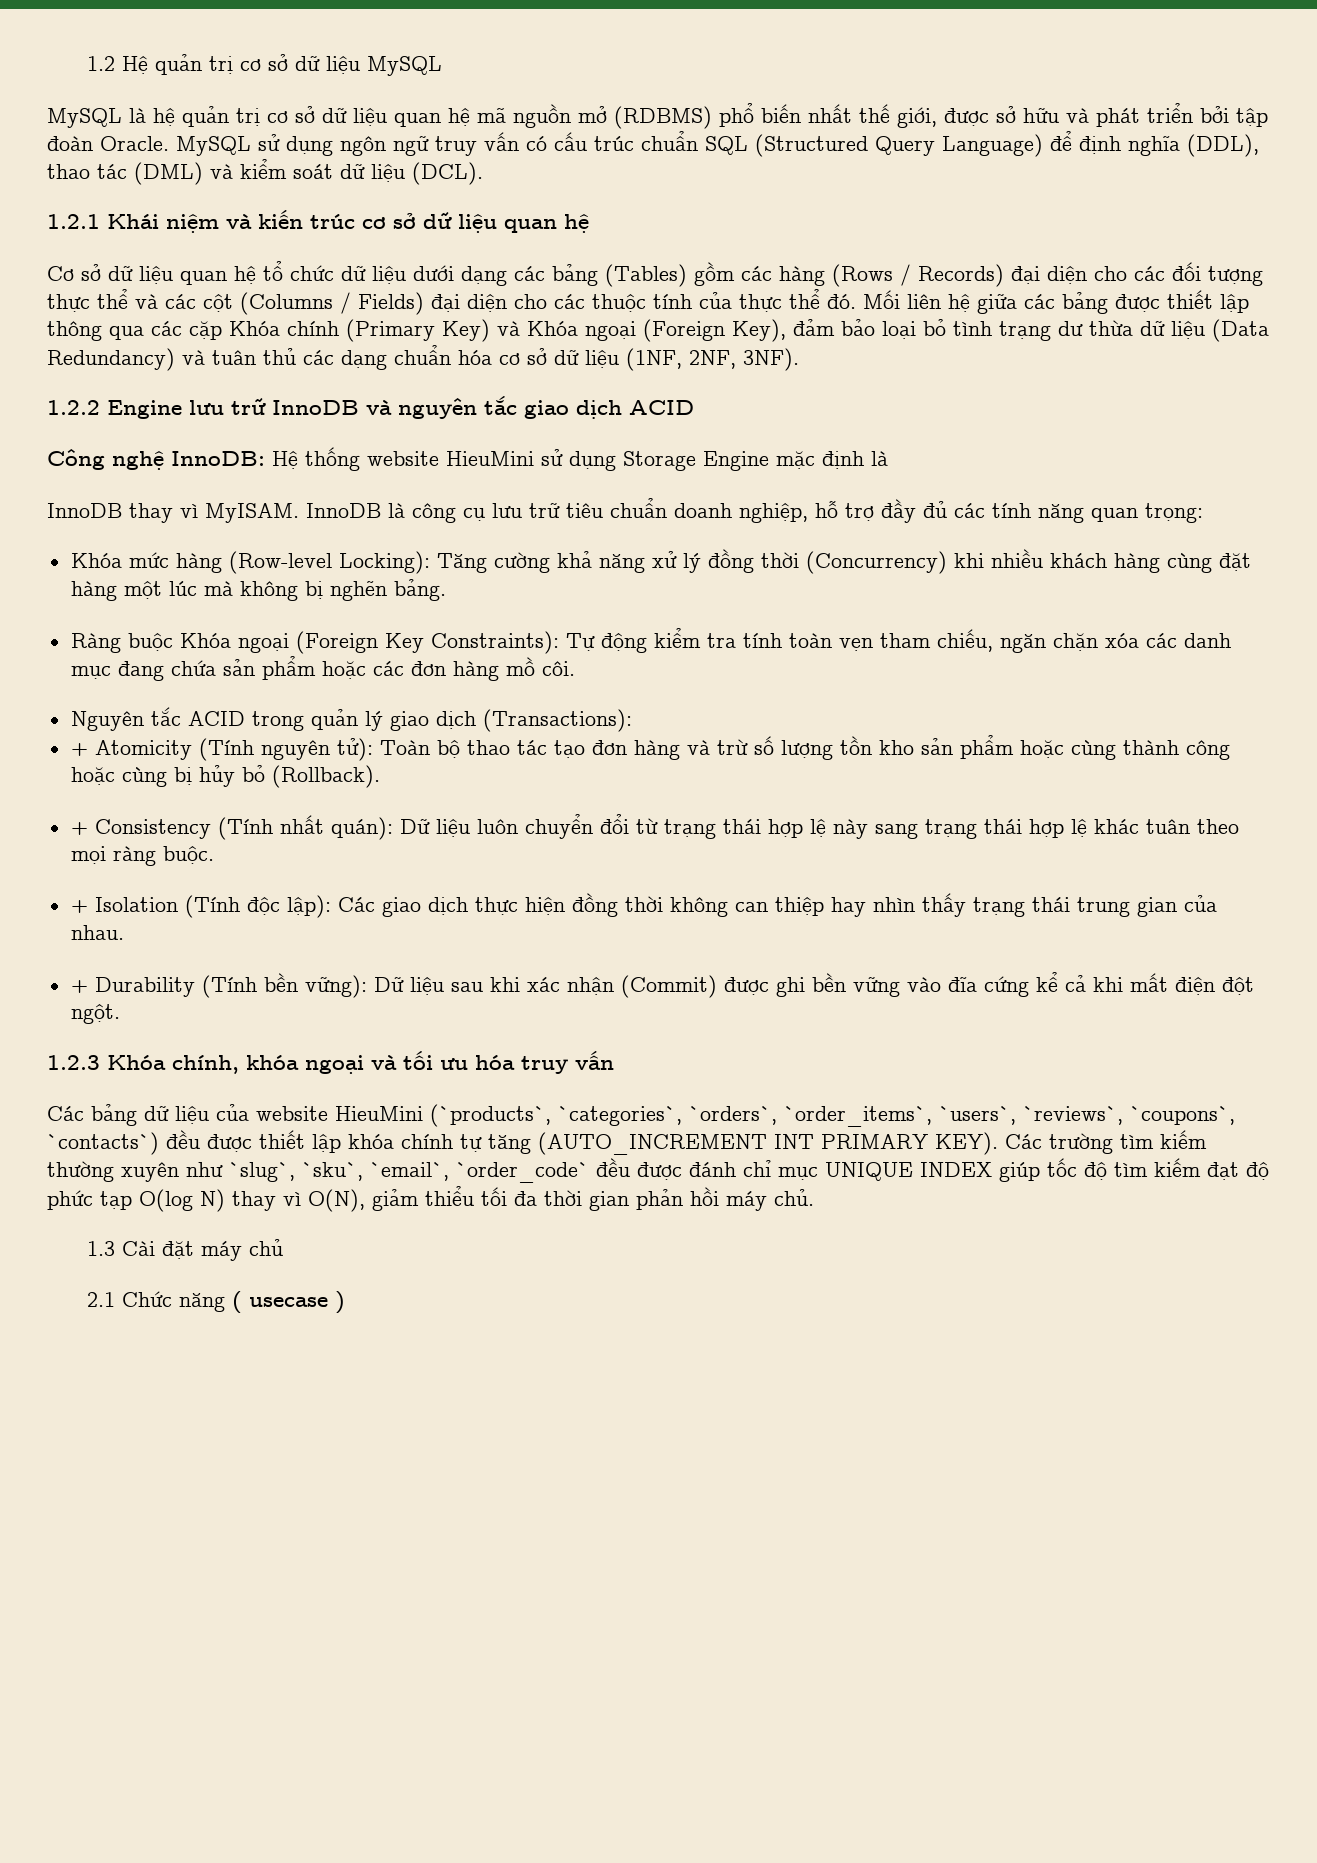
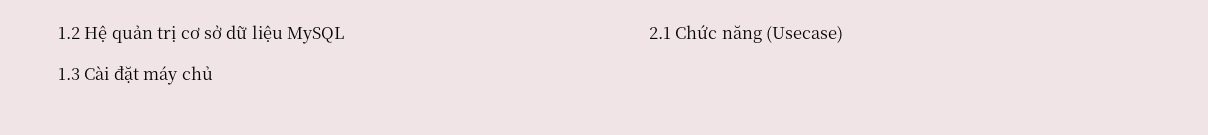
- MySQL là hệ quản trị cơ sở dữ liệu quan hệ mã nguồn mở (RDBMS) phổ biến nhất thế giới, được sở hữu và phát triển bởi tập đoàn Oracle. MySQL sử dụng ngôn ngữ truy vấn có cấu trúc chuẩn SQL (Structured Query Language) để định nghĩa (DDL), thao tác (DML) và kiểm soát dữ liệu (DCL).
- 1.2.1 Khái niệm và kiến trúc cơ sở dữ liệu quan hệ
- Cơ sở dữ liệu quan hệ tổ chức dữ liệu dưới dạng các bảng (Tables) gồm các hàng (Rows / Records) đại diện cho các đối tượng thực thể và các cột (Columns / Fields) đại diện cho các thuộc tính của thực thể đó. Mối liên hệ giữa các bảng được thiết lập thông qua các cặp Khóa chính (Primary Key) và Khóa ngoại (Foreign Key), đảm bảo loại bỏ tình trạng dư thừa dữ liệu (Data Redundancy) và tuân thủ các dạng chuẩn hóa cơ sở dữ liệu (1NF, 2NF, 3NF).
- 1.2.2 Engine lưu trữ InnoDB và nguyên tắc giao dịch ACID
- Công nghệ InnoDB: Hệ thống website HieuMini sử dụng Storage Engine mặc định là
- InnoDB thay vì MyISAM. InnoDB là công cụ lưu trữ tiêu chuẩn doanh nghiệp, hỗ trợ đầy đủ các tính năng quan trọng:
- Khóa mức hàng (Row-level Locking): Tăng cường khả năng xử lý đồng thời (Concurrency) khi nhiều khách hàng cùng đặt hàng một lúc mà không bị nghẽn bảng.
- Ràng buộc Khóa ngoại (Foreign Key Constraints): Tự động kiểm tra tính toàn vẹn tham chiếu, ngăn chặn xóa các danh mục đang chứa sản phẩm hoặc các đơn hàng mồ côi.
- Nguyên tắc ACID trong quản lý giao dịch (Transactions):
- + Atomicity (Tính nguyên tử): Toàn bộ thao tác tạo đơn hàng và trừ số lượng tồn kho sản phẩm hoặc cùng thành công hoặc cùng bị hủy bỏ (Rollback).
- + Consistency (Tính nhất quán): Dữ liệu luôn chuyển đổi từ trạng thái hợp lệ này sang trạng thái hợp lệ khác tuân theo mọi ràng buộc.
- + Isolation (Tính độc lập): Các giao dịch thực hiện đồng thời không can thiệp hay nhìn thấy trạng thái trung gian của nhau.
- + Durability (Tính bền vững): Dữ liệu sau khi xác nhận (Commit) được ghi bền vững vào đĩa cứng kể cả khi mất điện đột ngột.
- 1.2.3 Khóa chính, khóa ngoại và tối ưu hóa truy vấn
- Các bảng dữ liệu của website HieuMini (`products`, `categories`, `orders`, `order_items`, `users`, `reviews`, `coupons`, `contacts`) đều được thiết lập khóa chính tự tăng (AUTO_INCREMENT INT PRIMARY KEY). Các trường tìm kiếm thường xuyên như `slug`, `sku`, `email`, `order_code` đều được đánh chỉ mục UNIQUE INDEX giúp tốc độ tìm kiếm đạt độ phức tạp O(log N) thay vì O(N), giảm thiểu tối đa thời gian phản hồi máy chủ.
- 2.1 Chức năng ( usecase )
+ 2.1 Chức năng (Usecase)

